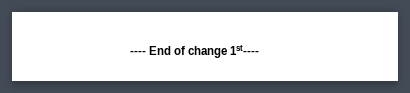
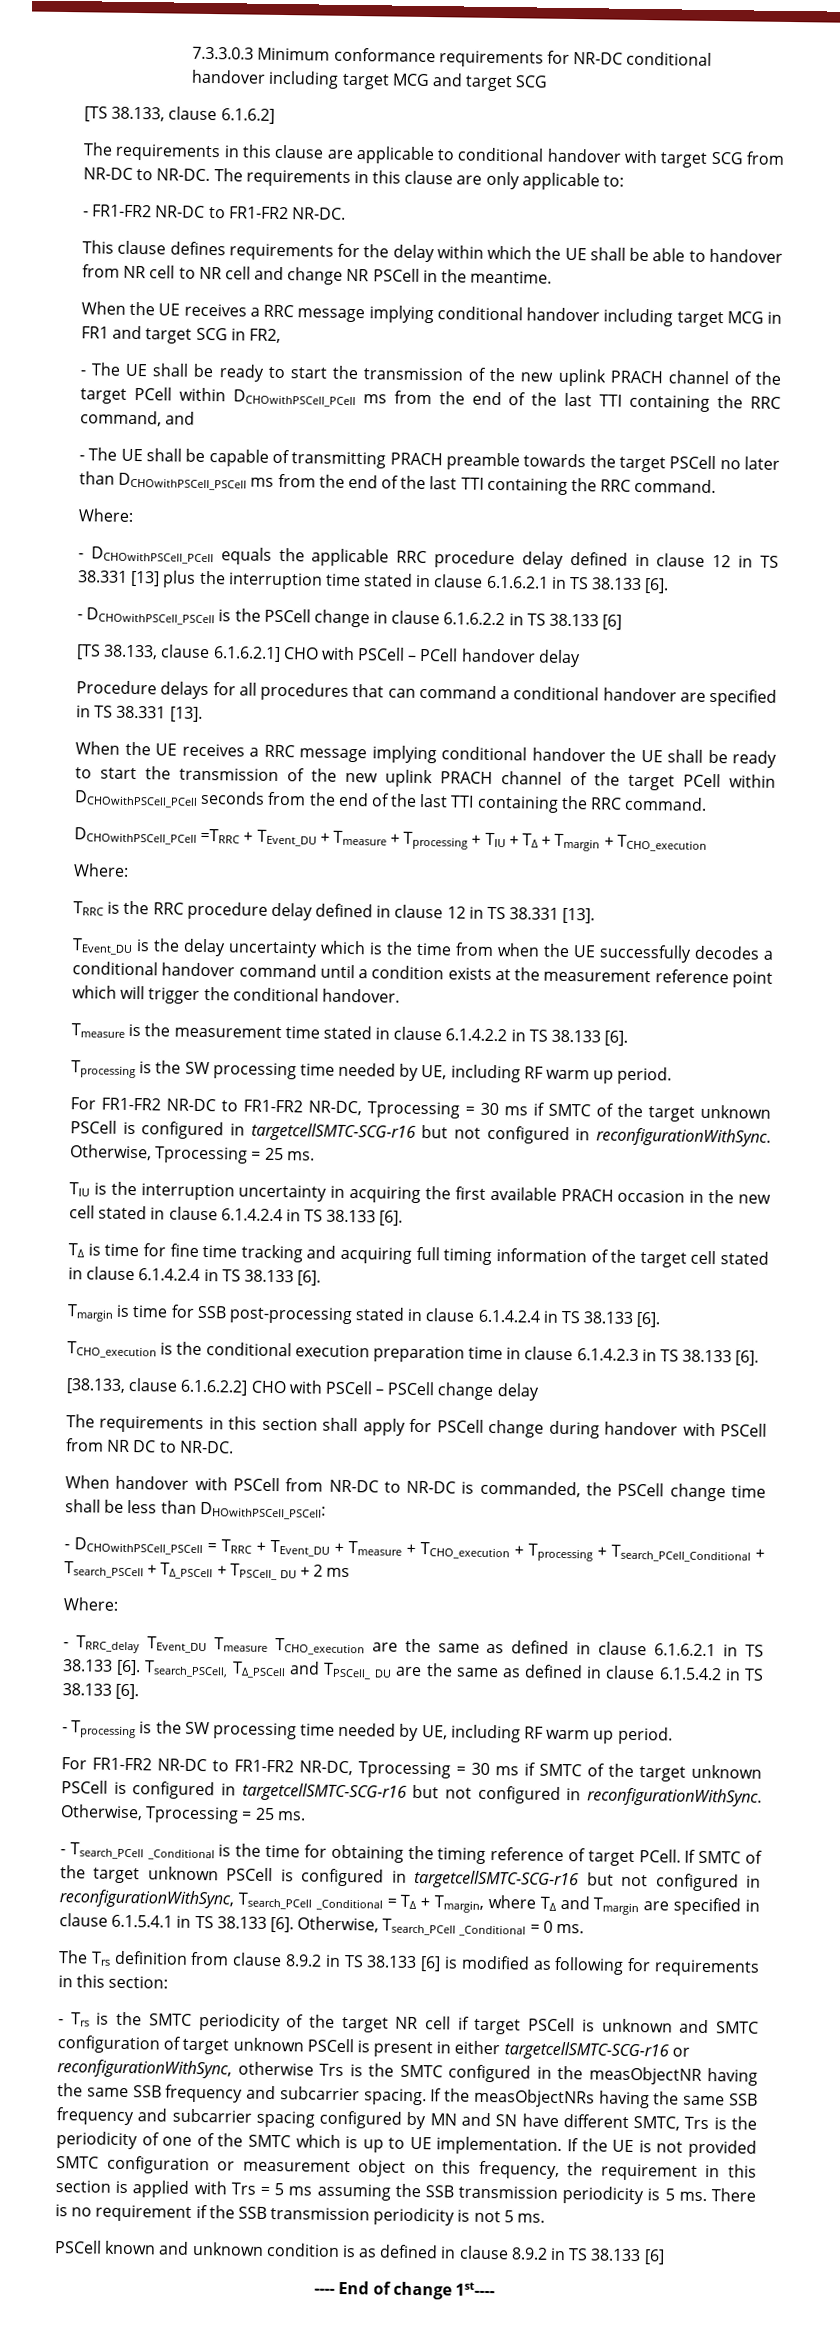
+ 7.3.3.0.3 Minimum conformance requirements for NR-DC conditional handover including target MCG and target SCG
+ [TS 38.133, clause 6.1.6.2]
+ The requirements in this clause are applicable to conditional handover with target SCG from NR-DC to NR-DC. The requirements in this clause are only applicable to:
+ - FR1-FR2 NR-DC to FR1-FR2 NR-DC.
+ This clause defines requirements for the delay within which the UE shall be able to handover from NR cell to NR cell and change NR PSCell in the meantime.
+ When the UE receives a RRC message implying conditional handover including target MCG in FR1 and target SCG in FR2,
+ - The UE shall be ready to start the transmission of the new uplink PRACH channel of the target PCell within DCHOwithPSCell_PCell ms from the end of the last TTI containing the RRC command, and
+ - The UE shall be capable of transmitting PRACH preamble towards the target PSCell no later than DCHOwithPSCell_PSCell ms from the end of the last TTI containing the RRC command.
+ Where:
+ - DCHOwithPSCell_PCell equals the applicable RRC procedure delay defined in clause 12 in TS 38.331 [13] plus the interruption time stated in clause 6.1.6.2.1 in TS 38.133 [6].
+ - DCHOwithPSCell_PSCell is the PSCell change in clause 6.1.6.2.2 in TS 38.133 [6]
+ [TS 38.133, clause 6.1.6.2.1] CHO with PSCell – PCell handover delay
+ Procedure delays for all procedures that can command a conditional handover are specified in TS 38.331 [13].
+ When the UE receives a RRC message implying conditional handover the UE shall be ready to start the transmission of the new uplink PRACH channel of the target PCell within DCHOwithPSCell_PCell seconds from the end of the last TTI containing the RRC command.
+ DCHOwithPSCell_PCell =TRRC + TEvent_DU + Tmeasure + Tprocessing + TIU + T∆ + Tmargin + TCHO_execution
+ Where:
+ TRRC is the RRC procedure delay defined in clause 12 in TS 38.331 [13].
+ TEvent_DU is the delay uncertainty which is the time from when the UE successfully decodes a conditional handover command until a condition exists at the measurement reference point which will trigger the conditional handover.
+ Tmeasure is the measurement time stated in clause 6.1.4.2.2 in TS 38.133 [6].
+ Tprocessing is the SW processing time needed by UE, including RF warm up period.
+ For FR1-FR2 NR-DC to FR1-FR2 NR-DC, Tprocessing = 30 ms if SMTC of the target unknown PSCell is configured in targetcellSMTC-SCG-r16 but not configured in reconfigurationWithSync. Otherwise, Tprocessing = 25 ms.
+ TIU is the interruption uncertainty in acquiring the first available PRACH occasion in the new cell stated in clause 6.1.4.2.4 in TS 38.133 [6].
+ T∆ is time for fine time tracking and acquiring full timing information of the target cell stated in clause 6.1.4.2.4 in TS 38.133 [6].
+ Tmargin is time for SSB post-processing stated in clause 6.1.4.2.4 in TS 38.133 [6].
+ TCHO_execution is the conditional execution preparation time in clause 6.1.4.2.3 in TS 38.133 [6].
+ [38.133, clause 6.1.6.2.2] CHO with PSCell – PSCell change delay
+ The requirements in this section shall apply for PSCell change during handover with PSCell from NR DC to NR-DC.
+ When handover with PSCell from NR-DC to NR-DC is commanded, the PSCell change time shall be less than DHOwithPSCell_PSCell:
+ - DCHOwithPSCell_PSCell = TRRC + TEvent_DU + Tmeasure + TCHO_execution + Tprocessing + Tsearch_PCell_Conditional + Tsearch_PSCell + T∆_PSCell + TPSCell_ DU + 2 ms
+ Where:
+ - TRRC_delay TEvent_DU Tmeasure TCHO_execution are the same as defined in clause 6.1.6.2.1 in TS 38.133 [6]. Tsearch_PSCell, T∆_PSCell and TPSCell_ DU are the same as defined in clause 6.1.5.4.2 in TS 38.133 [6].
+ - Tprocessing is the SW processing time needed by UE, including RF warm up period.
+ For FR1-FR2 NR-DC to FR1-FR2 NR-DC, Tprocessing = 30 ms if SMTC of the target unknown PSCell is configured in targetcellSMTC-SCG-r16 but not configured in reconfigurationWithSync. Otherwise, Tprocessing = 25 ms.
+ - Tsearch_PCell _Conditional is the time for obtaining the timing reference of target PCell. If SMTC of the target unknown PSCell is configured in targetcellSMTC-SCG-r16 but not configured in reconfigurationWithSync, Tsearch_PCell _Conditional = TΔ + Tmargin, where TΔ and Tmargin are specified in clause 6.1.5.4.1 in TS 38.133 [6]. Otherwise, Tsearch_PCell _Conditional = 0 ms.
+ The Trs definition from clause 8.9.2 in TS 38.133 [6] is modified as following for requirements in this section:
+ - Trs is the SMTC periodicity of the target NR cell if target PSCell is unknown and SMTC configuration of target unknown PSCell is present in either targetcellSMTC-SCG-r16 or reconfigurationWithSync, otherwise Trs is the SMTC configured in the measObjectNR having the same SSB frequency and subcarrier spacing. If the measObjectNRs having the same SSB frequency and subcarrier spacing configured by MN and SN have different SMTC, Trs is the periodicity of one of the SMTC which is up to UE implementation. If the UE is not provided SMTC configuration or measurement object on this frequency, the requirement in this section is applied with Trs = 5 ms assuming the SSB transmission periodicity is 5 ms. There is no requirement if the SSB transmission periodicity is not 5 ms.
+ PSCell known and unknown condition is as defined in clause 8.9.2 in TS 38.133 [6]

